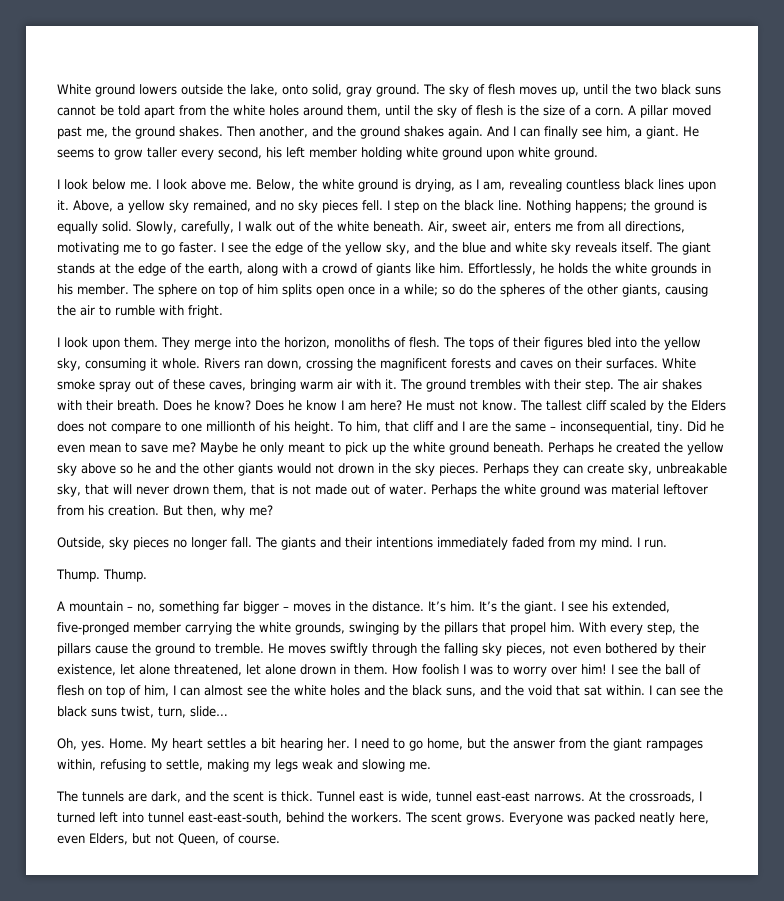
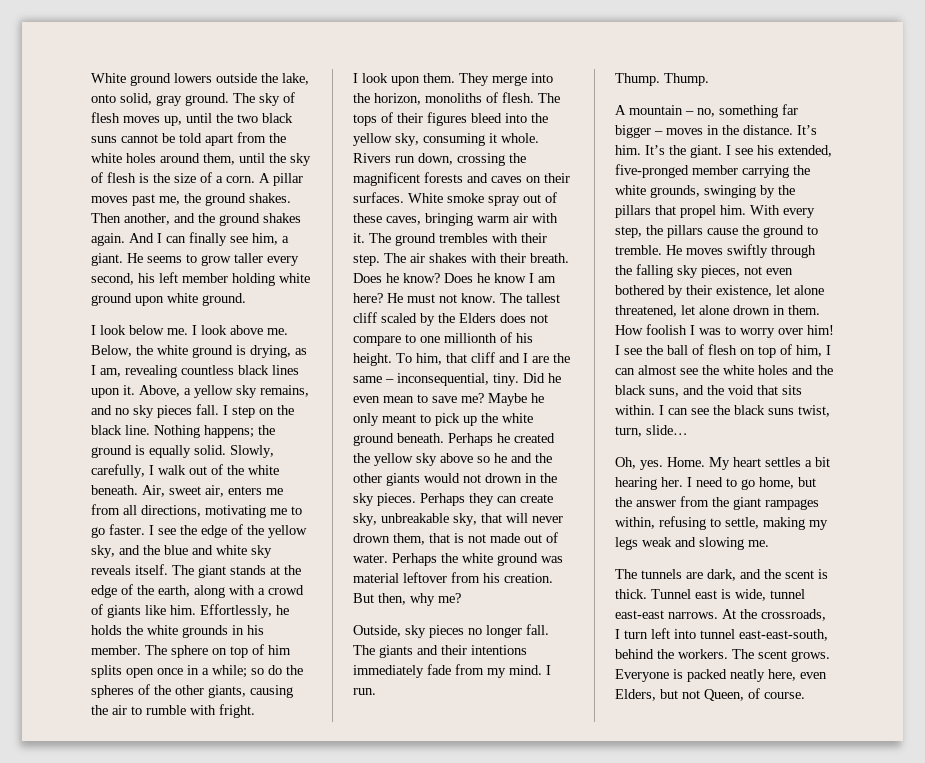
- A pillar moved past me, the ground shakes.
+ A pillar moves past me, the ground shakes.
- Above, a yellow sky remained, and no sky pieces fell.
+ Above, a yellow sky remains, and no sky pieces fall.
- The tops of their figures bled into the yellow sky, consuming it whole.
+ The tops of their figures bleed into the yellow sky, consuming it whole.
- Rivers ran down, crossing the magnificent forests and caves on their surfaces.
+ Rivers run down, crossing the magnificent forests and caves on their surfaces.
- The giants and their intentions immediately faded from my mind.
+ The giants and their intentions immediately fade from my mind.
- I see the ball of flesh on top of him, I can almost see the white holes and the black suns, and the void that sat within.
+ I see the ball of flesh on top of him, I can almost see the white holes and the black suns, and the void that sits within.
- At the crossroads, I turned left into tunnel east-east-south, behind the workers.
+ At the crossroads, I turn left into tunnel east-east-south, behind the workers.
- Everyone was packed neatly here, even Elders, but not Queen, of course.
+ Everyone is packed neatly here, even Elders, but not Queen, of course.

